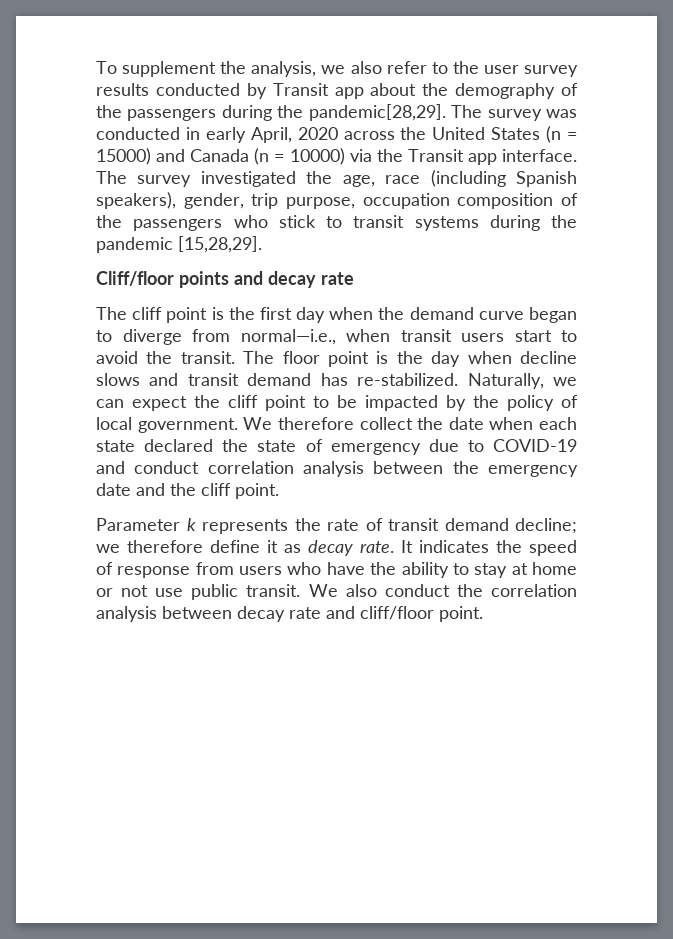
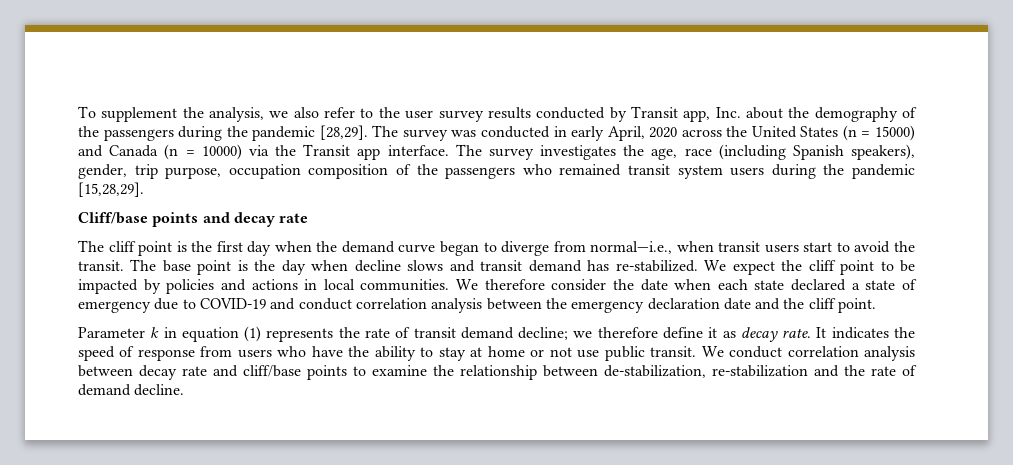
- To supplement the analysis, we also refer to the user survey results conducted by Transit app about the demography of the passengers during the pandemic[28,29].
+ To supplement the analysis, we also refer to the user survey results conducted by Transit app, Inc. about the demography of the passengers during the pandemic [28,29].
- The survey investigated the age, race (including Spanish speakers), gender, trip purpose, occupation composition of the passengers who stick to transit systems during the pandemic [15,28,29].
+ The survey investigates the age, race (including Spanish speakers), gender, trip purpose, occupation composition of the passengers who remained transit system users during the pandemic [15,28,29].
- Cliff/floor points and decay rate
+ Cliff/base points and decay rate
- The floor point is the day when decline slows and transit demand has re-stabilized.
+ The base point is the day when decline slows and transit demand has re-stabilized.
- Naturally, we can expect the cliff point to be impacted by the policy of local government.
+ We expect the cliff point to be impacted by policies and actions in local communities.
- We therefore collect the date when each state declared the state of emergency due to COVID-19 and conduct correlation analysis between the emergency date and the cliff point.
+ We therefore consider the date when each state declared a state of emergency due to COVID-19 and conduct correlation analysis between the emergency declaration date and the cliff point.
- Parameter k represents the rate of transit demand decline; we therefore define it as decay rate.
+ Parameter k in equation (1) represents the rate of transit demand decline; we therefore define it as decay rate.
- We also conduct the correlation analysis between decay rate and cliff/floor point.
+ We conduct correlation analysis between decay rate and cliff/base points to examine the relationship between de-stabilization, re-stabilization and the rate of demand decline.

